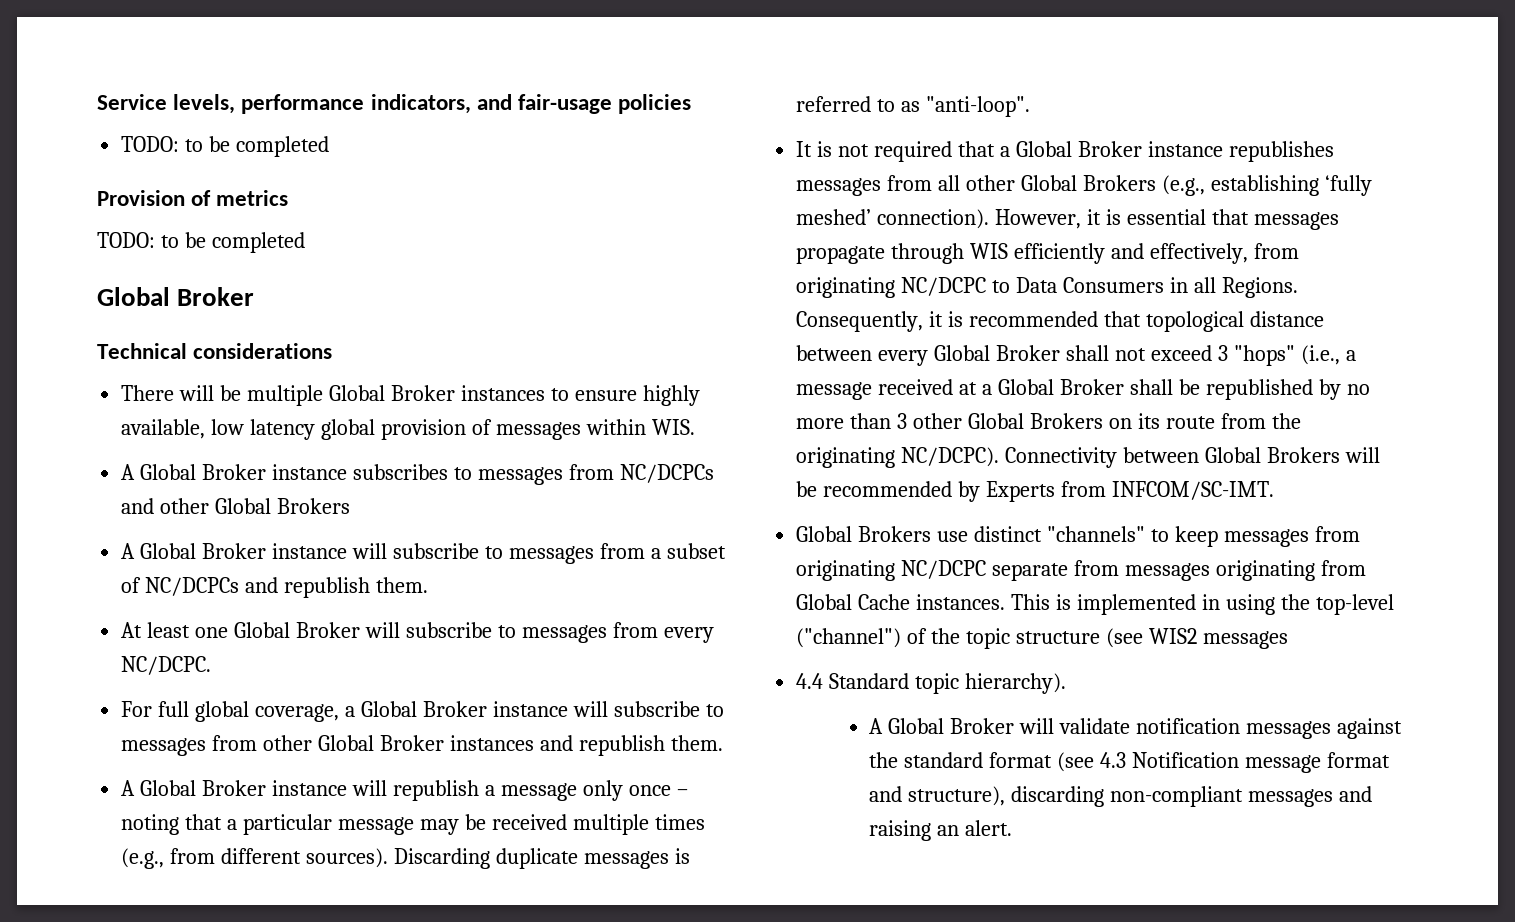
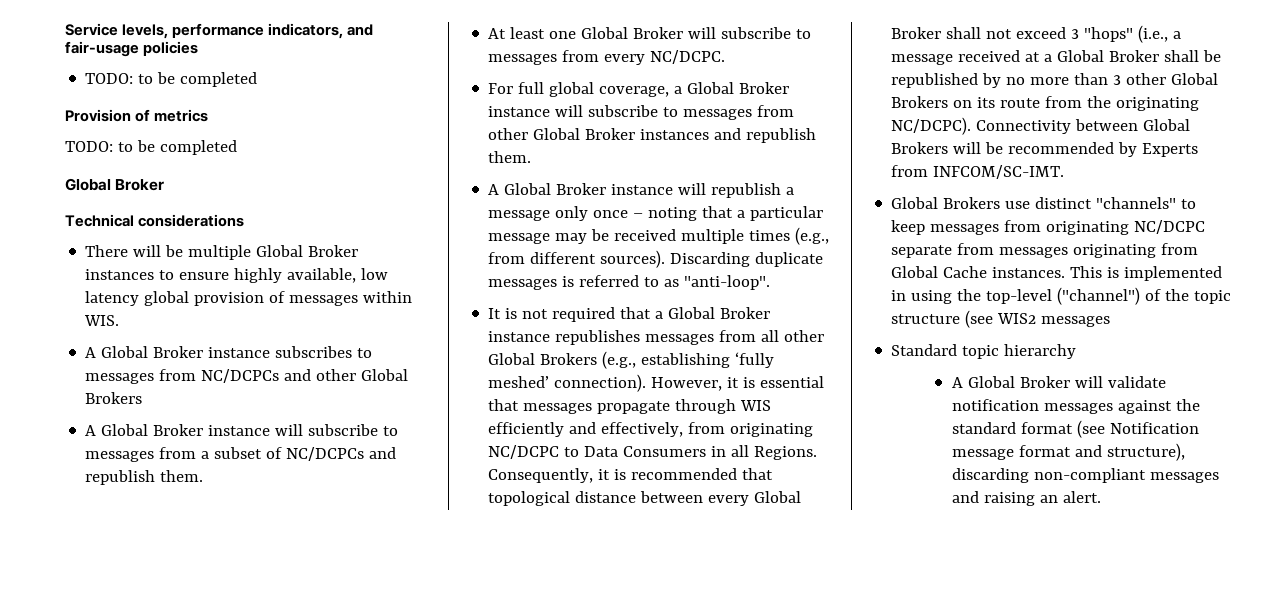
- 4.4 Standard topic hierarchy).
+ Standard topic hierarchy
- A Global Broker will validate notification messages against the standard format (see 4.3 Notification message format and structure), discarding non-compliant messages and raising an alert.
+ A Global Broker will validate notification messages against the standard format (see Notification message format and structure), discarding non-compliant messages and raising an alert.

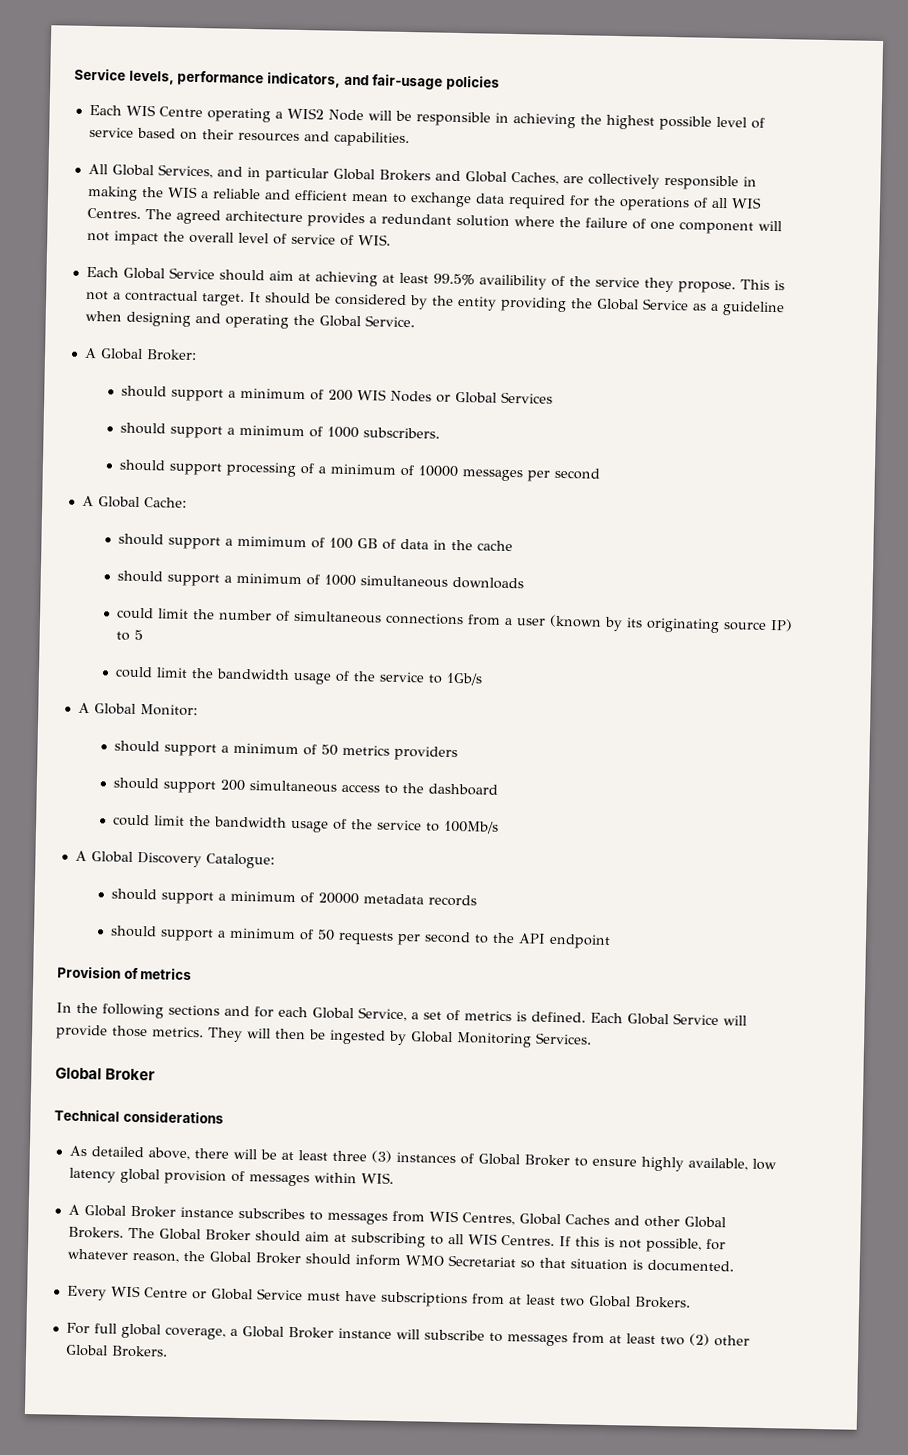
  Service levels, performance indicators, and fair-usage policies
- TODO: to be completed
+ Each WIS Centre operating a WIS2 Node will be responsible in achieving the highest possible level of service based on their resources and capabilities.
+ All Global Services, and in particular Global Brokers and Global Caches, are collectively responsible in making the WIS a reliable and efficient mean to exchange data required for the operations of all WIS Centres. The agreed architecture provides a redundant solution where the failure of one component will not impact the overall level of service of WIS.
+ Each Global Service should aim at achieving at least 99.5% availibility of the service they propose. This is not a contractual target. It should be considered by the entity providing the Global Service as a guideline when designing and operating the Global Service.
+ A Global Broker:
+ should support a minimum of 200 WIS Nodes or Global Services
+ should support a minimum of 1000 subscribers.
+ should support processing of a minimum of 10000 messages per second
+ A Global Cache:
+ should support a mimimum of 100 GB of data in the cache
+ should support a minimum of 1000 simultaneous downloads
+ could limit the number of simultaneous connections from a user (known by its originating source IP) to 5
+ could limit the bandwidth usage of the service to 1Gb/s
+ A Global Monitor:
+ should support a minimum of 50 metrics providers
+ should support 200 simultaneous access to the dashboard
+ could limit the bandwidth usage of the service to 100Mb/s
+ A Global Discovery Catalogue:
+ should support a minimum of 20000 metadata records
+ should support a minimum of 50 requests per second to the API endpoint
  Provision of metrics
- TODO: to be completed
+ In the following sections and for each Global Service, a set of metrics is defined. Each Global Service will provide those metrics. They will then be ingested by Global Monitoring Services.
  Global Broker
  Technical considerations
- There will be multiple Global Broker instances to ensure highly available, low latency global provision of messages within WIS.
+ As detailed above, there will be at least three (3) instances of Global Broker to ensure highly available, low latency global provision of messages within WIS.
- A Global Broker instance subscribes to messages from NC/DCPCs and other Global Brokers
- A Global Broker instance will subscribe to messages from a subset of NC/DCPCs and republish them.
- At least one Global Broker will subscribe to messages from every NC/DCPC.
+ A Global Broker instance subscribes to messages from WIS Centres, Global Caches and other Global Brokers. The Global Broker should aim at subscribing to all WIS Centres. If this is not possible, for whatever reason, the Global Broker should inform WMO Secretariat so that situation is documented.
+ Every WIS Centre or Global Service must have subscriptions from at least two Global Brokers.
- For full global coverage, a Global Broker instance will subscribe to messages from other Global Broker instances and republish them.
- A Global Broker instance will republish a message only once – noting that a particular message may be received multiple times (e.g., from different sources). Discarding duplicate messages is referred to as "anti-loop".
- It is not required that a Global Broker instance republishes messages from all other Global Brokers (e.g., establishing ‘fully meshed’ connection). However, it is essential that messages propagate through WIS efficiently and effectively, from originating NC/DCPC to Data Consumers in all Regions. Consequently, it is recommended that topological distance between every Global Broker shall not exceed 3 "hops" (i.e., a message received at a Global Broker shall be republished by no more than 3 other Global Brokers on its route from the originating NC/DCPC). Connectivity between Global Brokers will be recommended by Experts from INFCOM/SC-IMT.
- Global Brokers use distinct "channels" to keep messages from originating NC/DCPC separate from messages originating from Global Cache instances. This is implemented in using the top-level ("channel") of the topic structure (see WIS2 messages
- Standard topic hierarchy
- A Global Broker will validate notification messages against the standard format (see Notification message format and structure), discarding non-compliant messages and raising an alert.
+ For full global coverage, a Global Broker instance will subscribe to messages from at least two (2) other Global Brokers.

